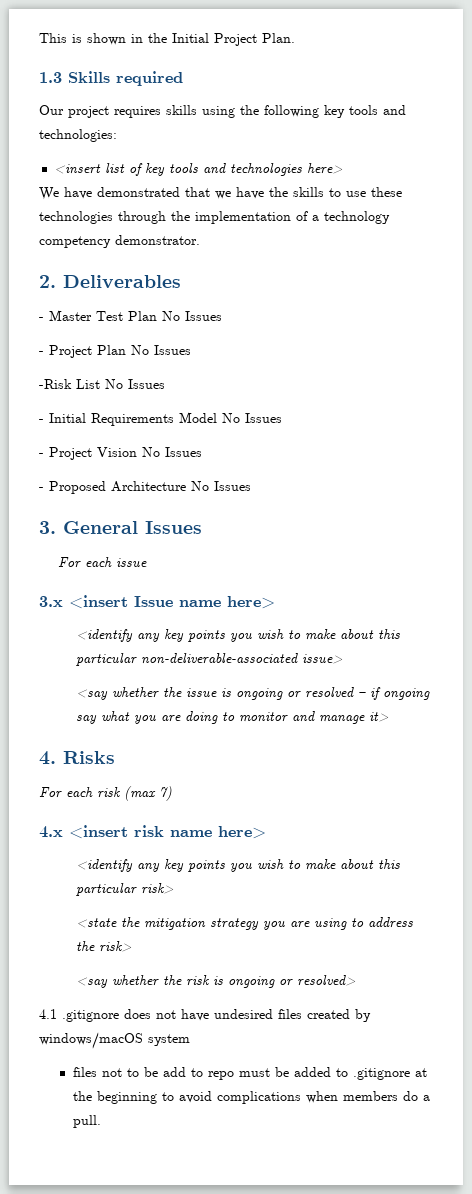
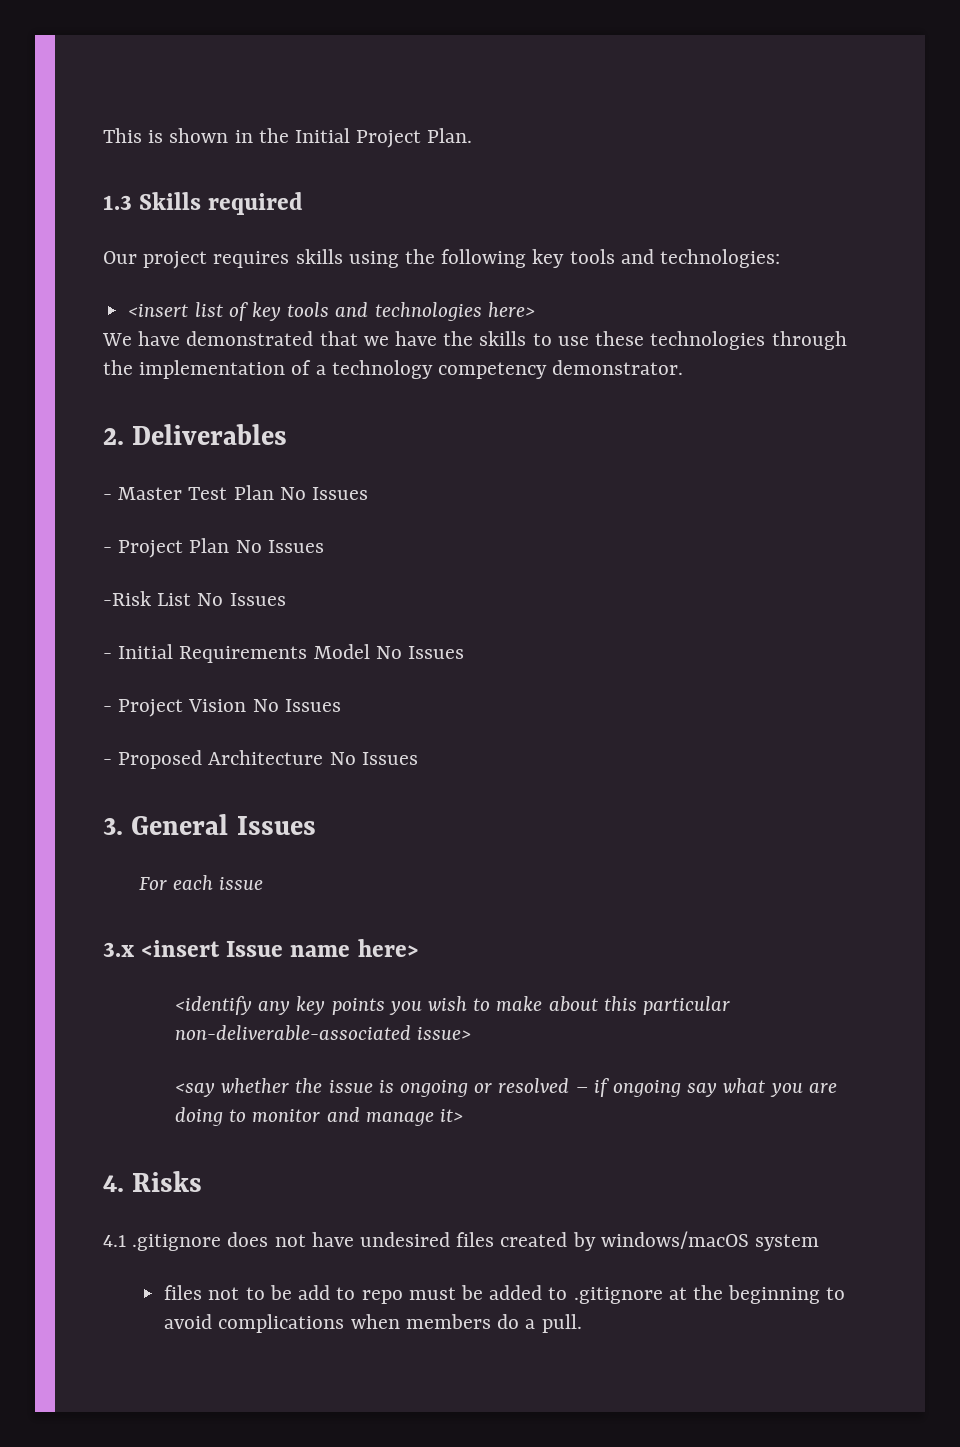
- For each risk (max 7)
- 4.x <insert risk name here>
- <identify any key points you wish to make about this particular risk>
- <state the mitigation strategy you are using to address the risk>
- <say whether the risk is ongoing or resolved>

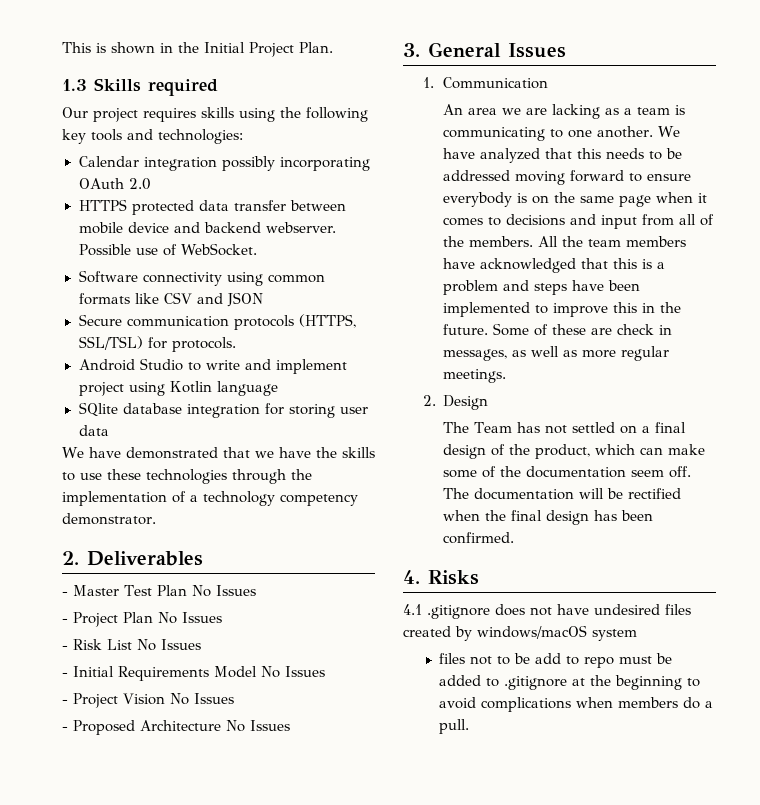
- <insert list of key tools and technologies here>
+ Calendar integration possibly incorporating OAuth 2.0
+ HTTPS protected data transfer between mobile device and backend webserver. Possible use of WebSocket.
+ Software connectivity using common formats like CSV and JSON
+ Secure communication protocols (HTTPS, SSL/TSL) for protocols.
+ Android Studio to write and implement project using Kotlin language
+ SQlite database integration for storing user data
- -Risk List No Issues
+ - Risk List No Issues
- For each issue
- 3.x <insert Issue name here>
- <identify any key points you wish to make about this particular non-deliverable-associated issue>
- <say whether the issue is ongoing or resolved – if ongoing say what you are doing to monitor and manage it>
+ 1. Communication
+ An area we are lacking as a team is communicating to one another. We have analyzed that this needs to be addressed moving forward to ensure everybody is on the same page when it comes to decisions and input from all of the members. All the team members have acknowledged that this is a problem and steps have been implemented to improve this in the future. Some of these are check in messages, as well as more regular meetings.
+ 2. Design
+ The Team has not settled on a final design of the product, which can make some of the documentation seem off. The documentation will be rectified when the final design has been confirmed.

